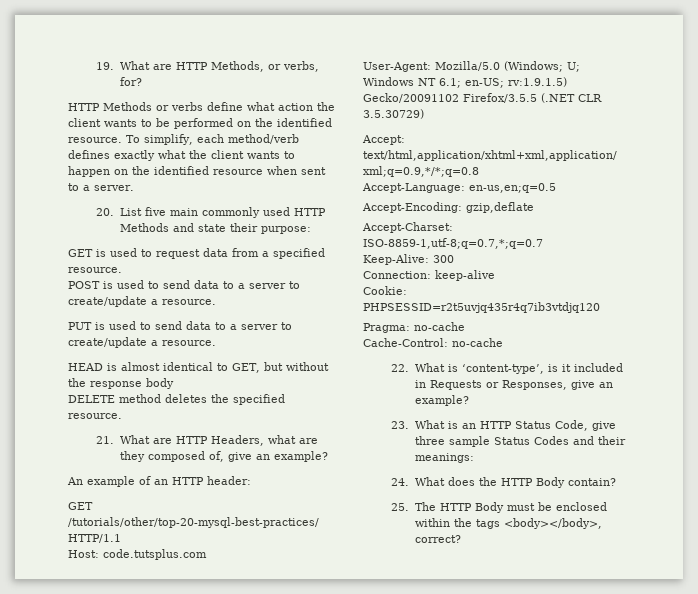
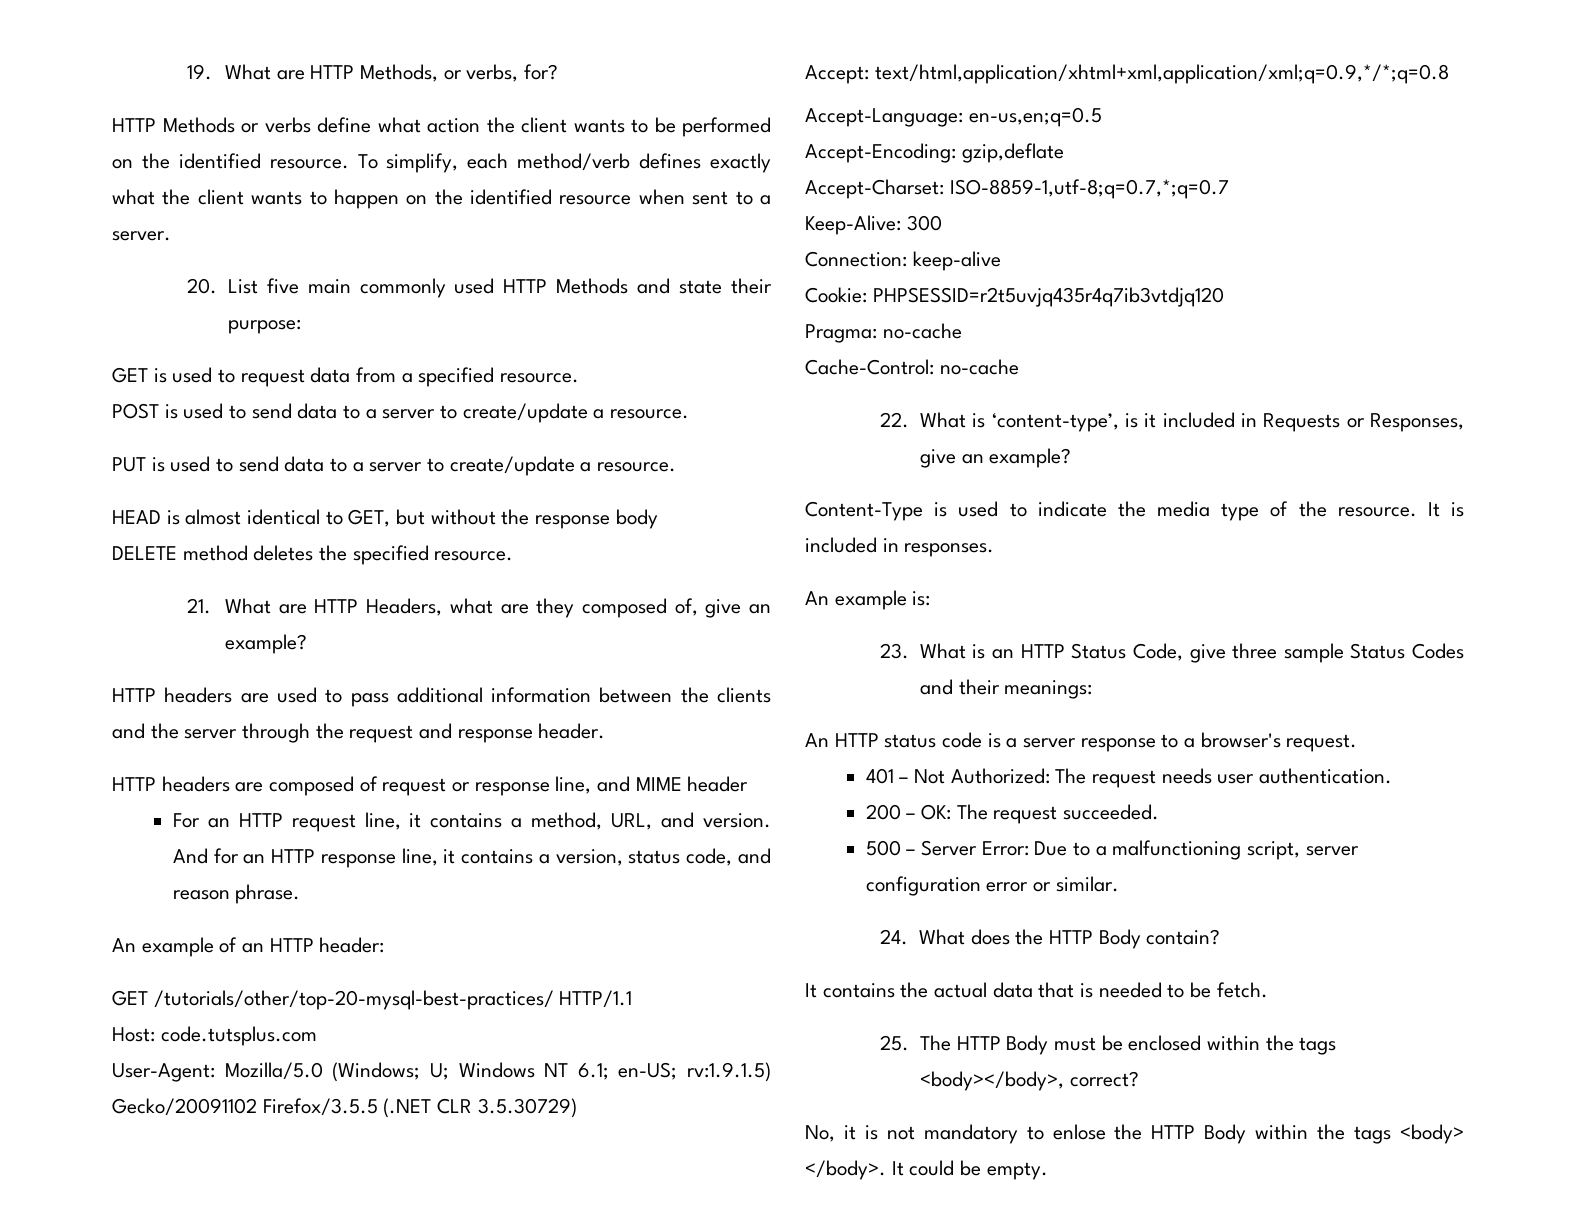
+ HTTP headers are used to pass additional information between the clients and the server through the request and response header.
+ HTTP headers are composed of request or response line, and MIME header
+ For an HTTP request line, it contains a method, URL, and version. And for an HTTP response line, it contains a version, status code, and reason phrase.
+ Content-Type is used to indicate the media type of the resource. It is included in responses.
+ An example is:
+ An HTTP status code is a server response to a browser's request.
+ 401 – Not Authorized: The request needs user authentication.
+ 200 – OK: The request succeeded.
+ 500 – Server Error: Due to a malfunctioning script, server configuration error or similar.
+ It contains the actual data that is needed to be fetch.
+ No, it is not mandatory to enlose the HTTP Body within the tags <body> </body>. It could be empty.

